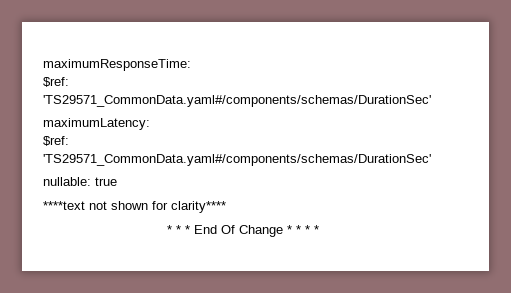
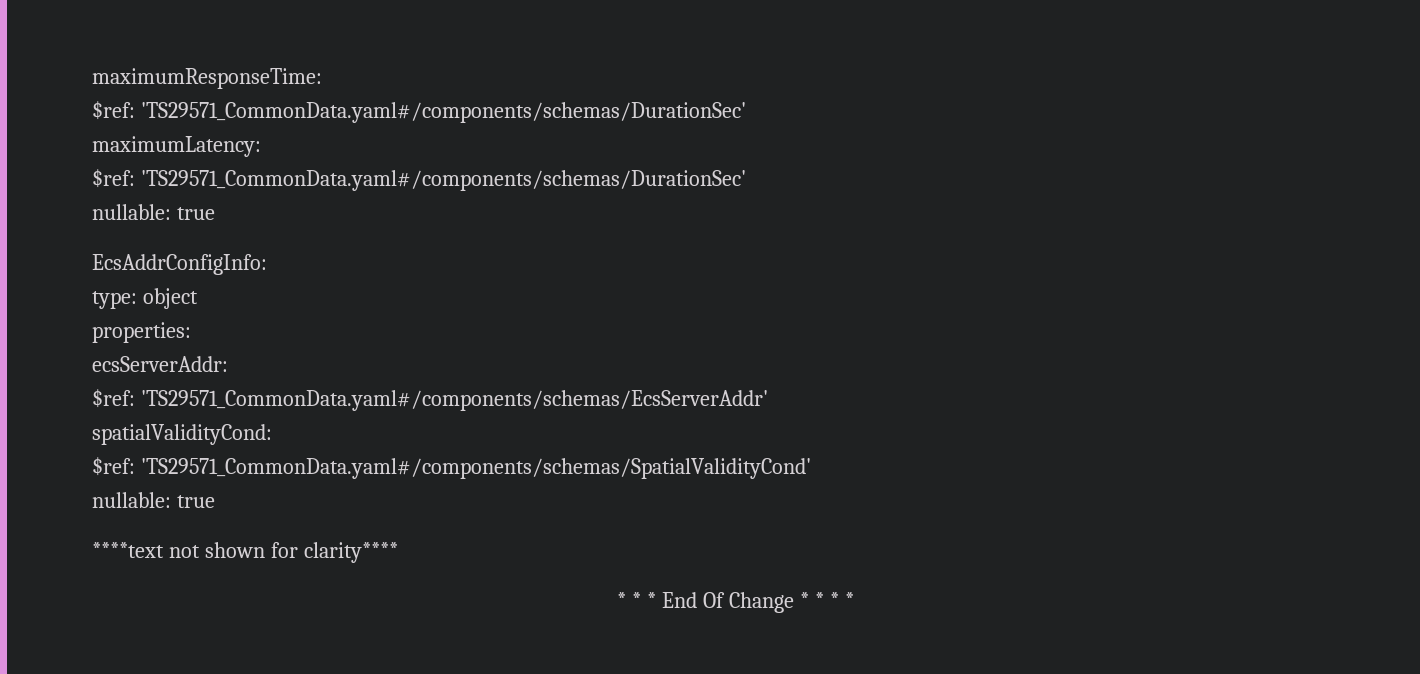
+ EcsAddrConfigInfo:
+ type: object
+ properties:
+ ecsServerAddr:
+ $ref: 'TS29571_CommonData.yaml#/components/schemas/EcsServerAddr'
+ spatialValidityCond:
+ $ref: 'TS29571_CommonData.yaml#/components/schemas/SpatialValidityCond'
+ nullable: true

